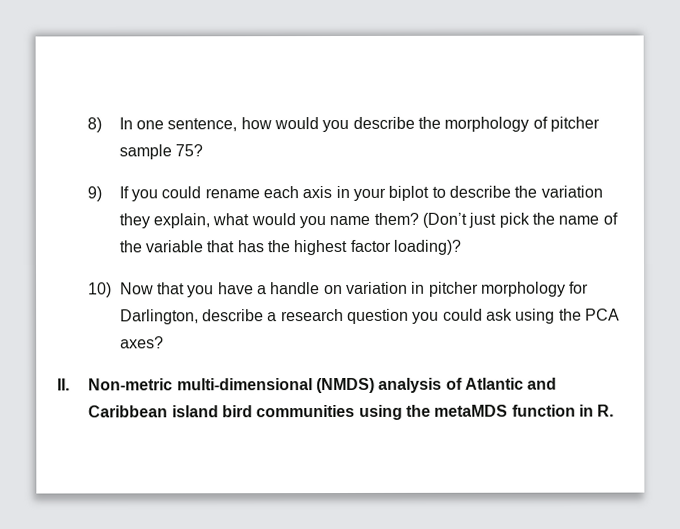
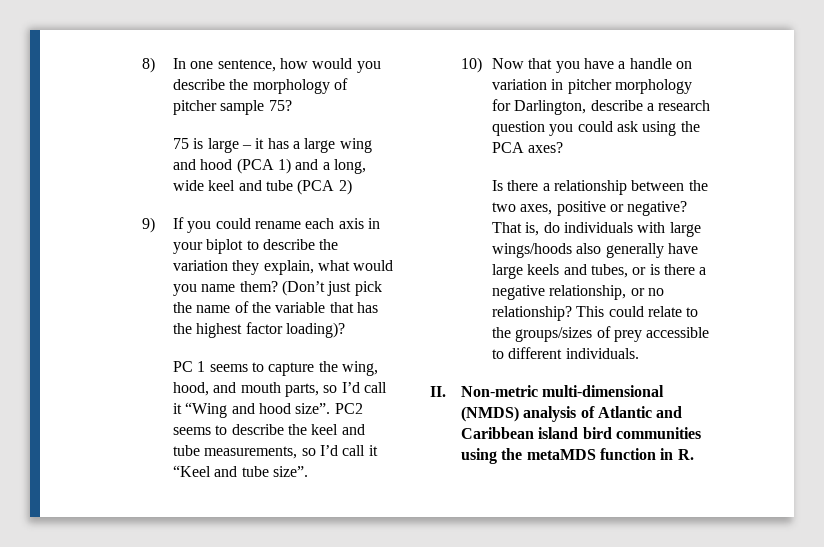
+ 75 is large – it has a large wing and hood (PCA 1) and a long, wide keel and tube (PCA 2)
+ PC 1 seems to capture the wing, hood, and mouth parts, so I’d call it “Wing and hood size”. PC2 seems to describe the keel and tube measurements, so I’d call it “Keel and tube size”.
+ Is there a relationship between the two axes, positive or negative? That is, do individuals with large wings/hoods also generally have large keels and tubes, or is there a negative relationship, or no relationship? This could relate to the groups/sizes of prey accessible to different individuals.

